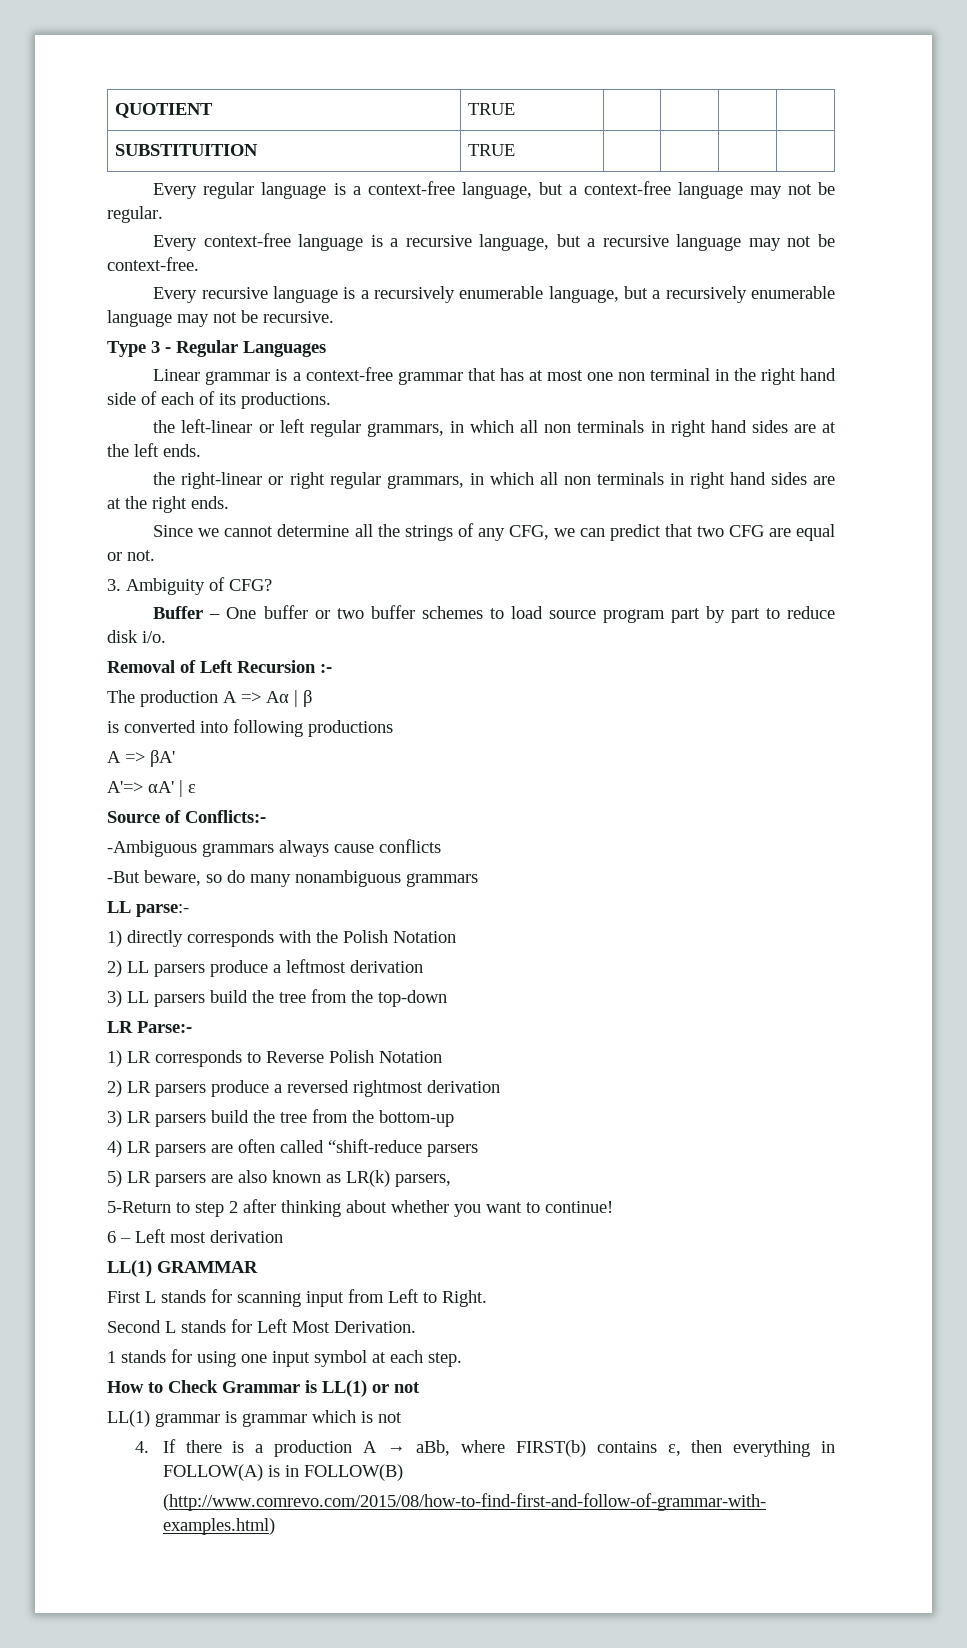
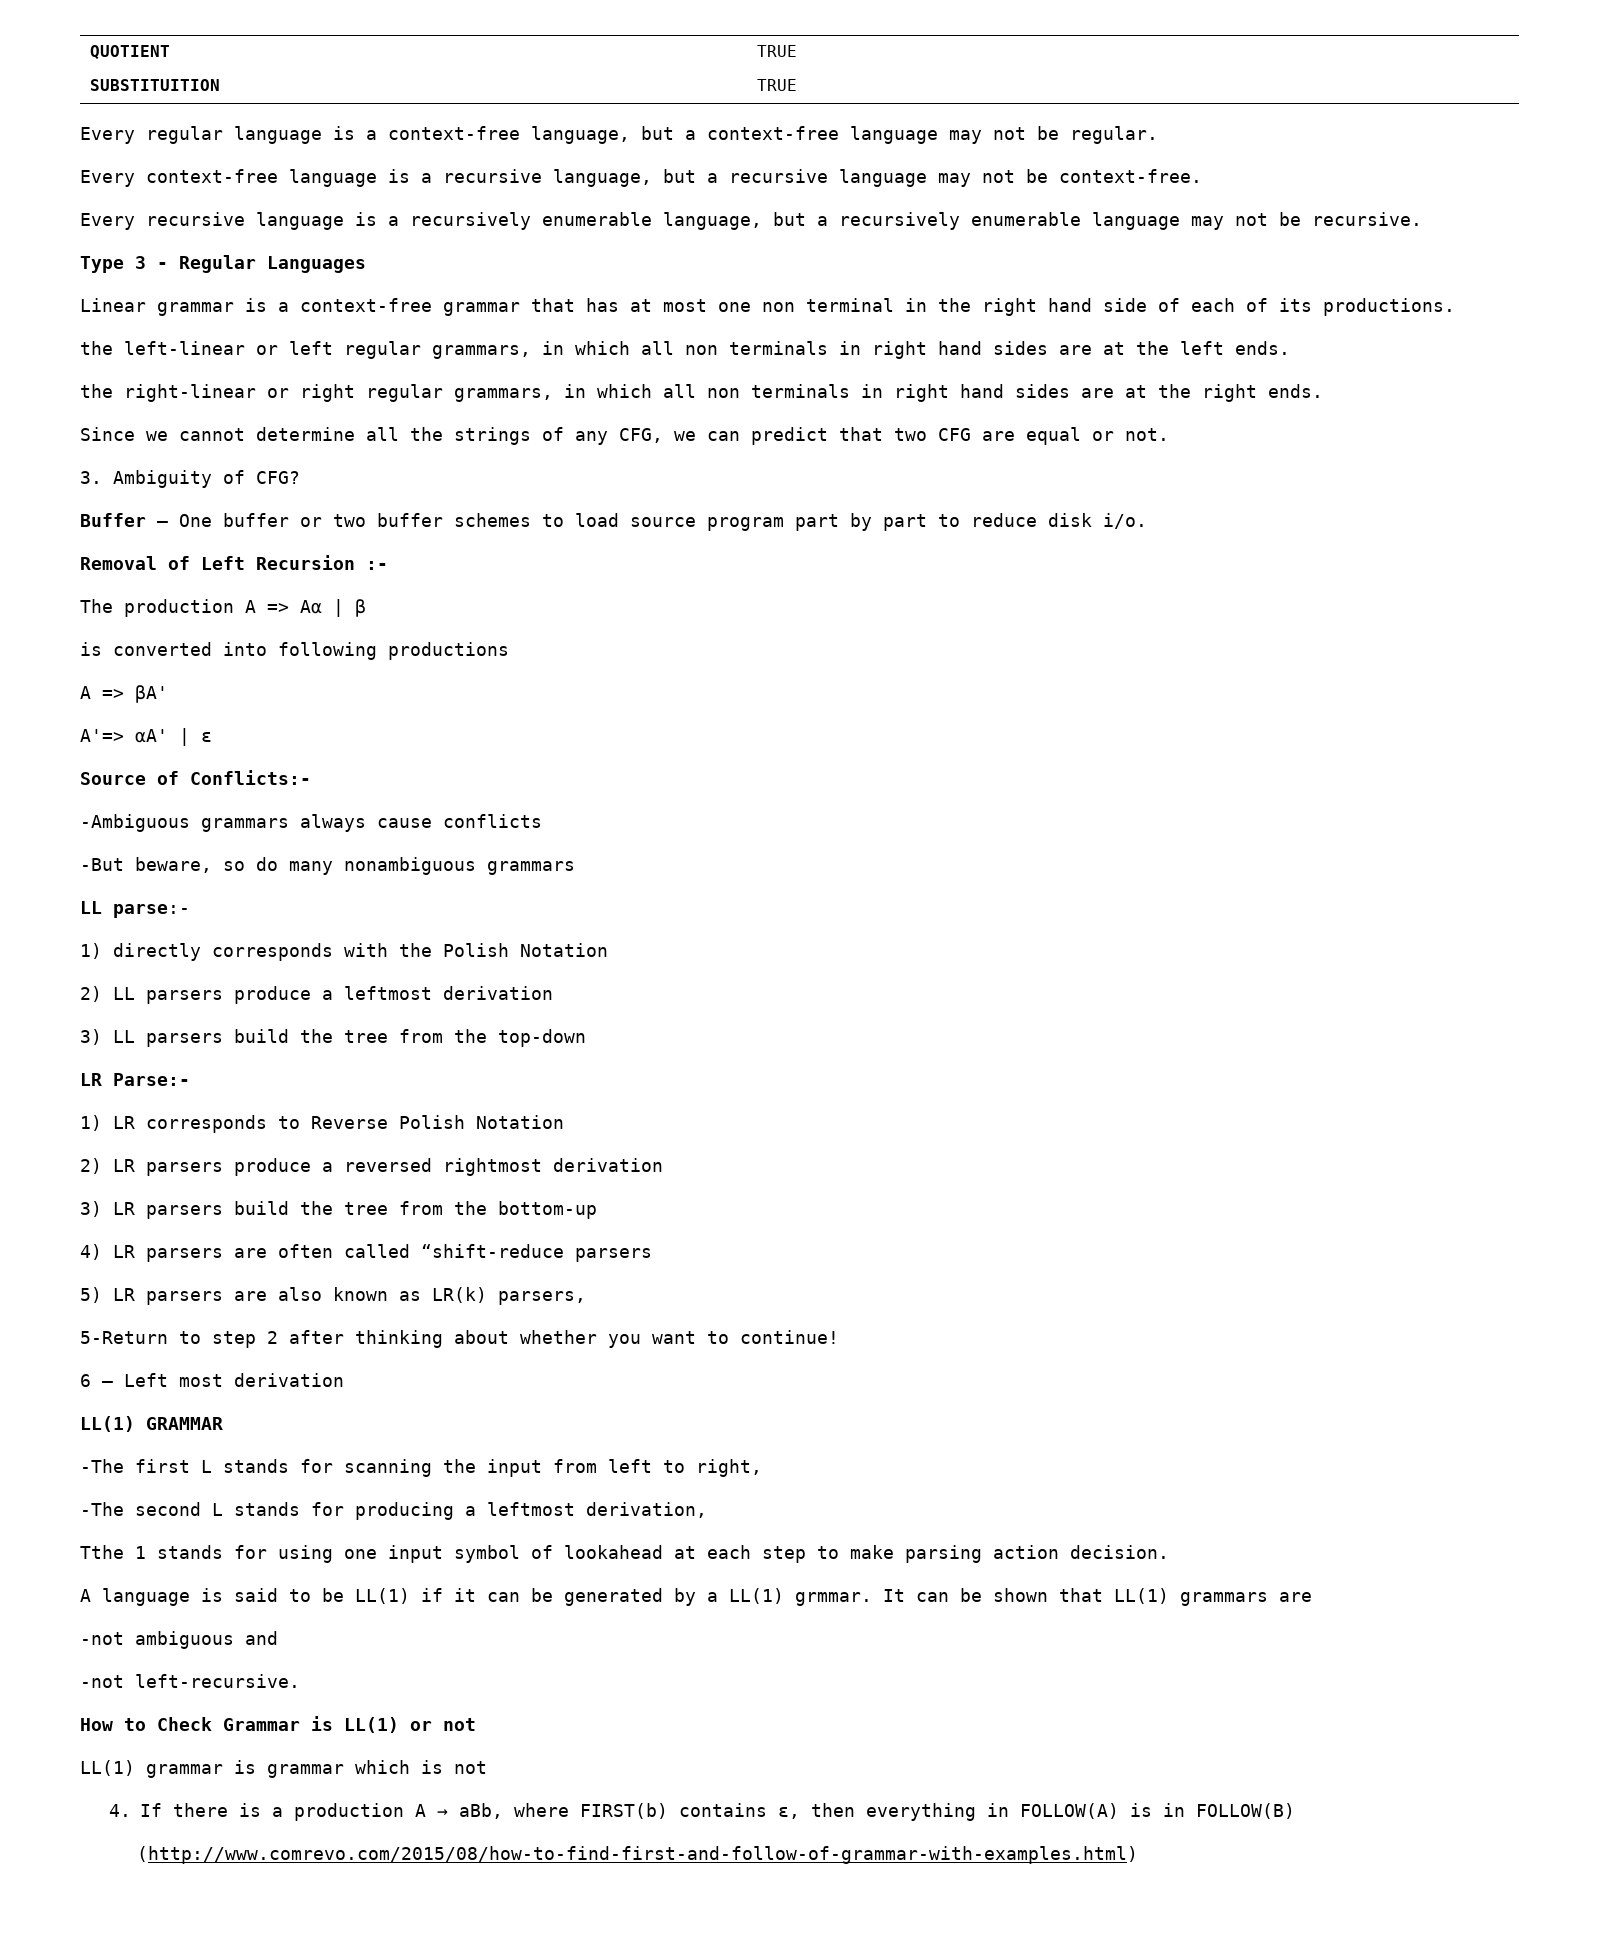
- First L stands for scanning input from Left to Right.
- Second L stands for Left Most Derivation.
- 1 stands for using one input symbol at each step.
+ -The first L stands for scanning the input from left to right,
+ -The second L stands for producing a leftmost derivation,
+ Tthe 1 stands for using one input symbol of lookahead at each step to make parsing action decision.
+ A language is said to be LL(1) if it can be generated by a LL(1) grmmar. It can be shown that LL(1) grammars are
+ -not ambiguous and
+ -not left-recursive.

